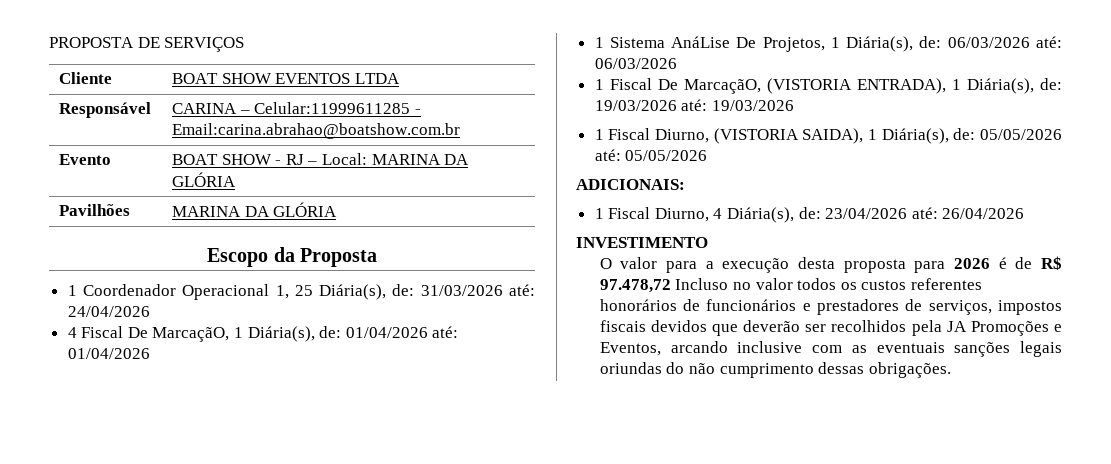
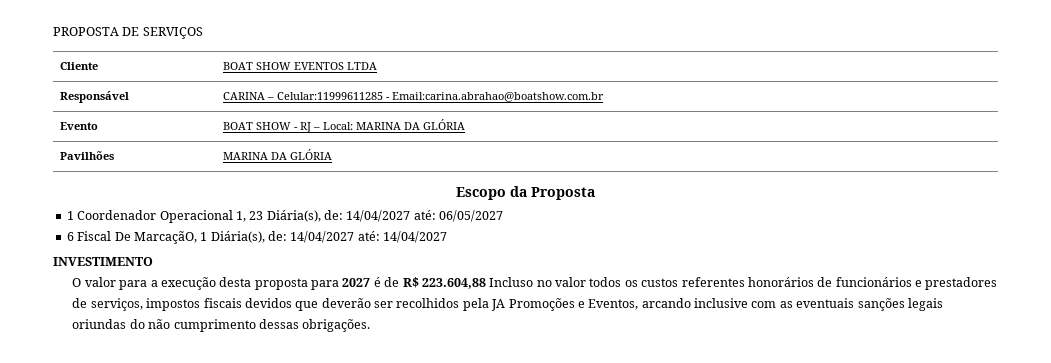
- 1 Coordenador Operacional 1, 25 Diária(s), de: 31/03/2026 até: 24/04/2026
- 4 Fiscal De MarcaçãO, 1 Diária(s), de: 01/04/2026 até: 01/04/2026
- 1 Sistema AnáLise De Projetos, 1 Diária(s), de: 06/03/2026 até: 06/03/2026
- 1 Fiscal De MarcaçãO, (VISTORIA ENTRADA), 1 Diária(s), de: 19/03/2026 até: 19/03/2026
- 1 Fiscal Diurno, (VISTORIA SAIDA), 1 Diária(s), de: 05/05/2026 até: 05/05/2026
- ADICIONAIS:
- 1 Fiscal Diurno, 4 Diária(s), de: 23/04/2026 até: 26/04/2026
+ 1 Coordenador Operacional 1, 23 Diária(s), de: 14/04/2027 até: 06/05/2027
+ 6 Fiscal De MarcaçãO, 1 Diária(s), de: 14/04/2027 até: 14/04/2027
- O valor para a execução desta proposta para 2026 é de R$ 97.478,72 Incluso no valor todos os custos referentes honorários de funcionários e prestadores de serviços, impostos fiscais devidos que deverão ser recolhidos pela JA Promoções e Eventos, arcando inclusive com as eventuais sanções legais oriundas do não cumprimento dessas obrigações.
+ O valor para a execução desta proposta para 2027 é de R$ 223.604,88 Incluso no valor todos os custos referentes honorários de funcionários e prestadores de serviços, impostos fiscais devidos que deverão ser recolhidos pela JA Promoções e Eventos, arcando inclusive com as eventuais sanções legais oriundas do não cumprimento dessas obrigações.

